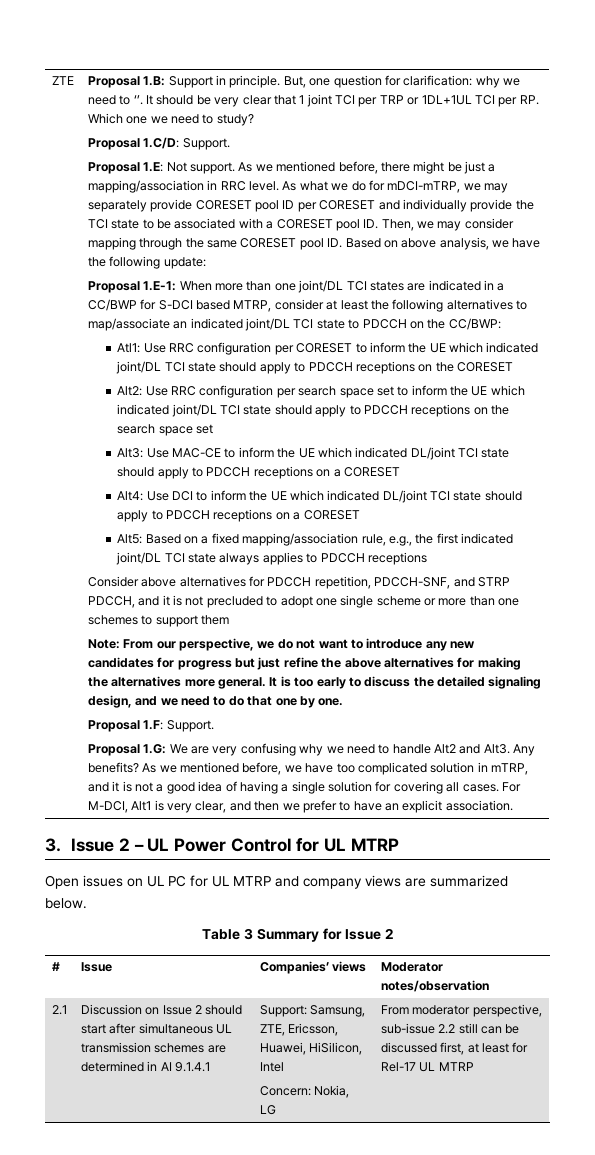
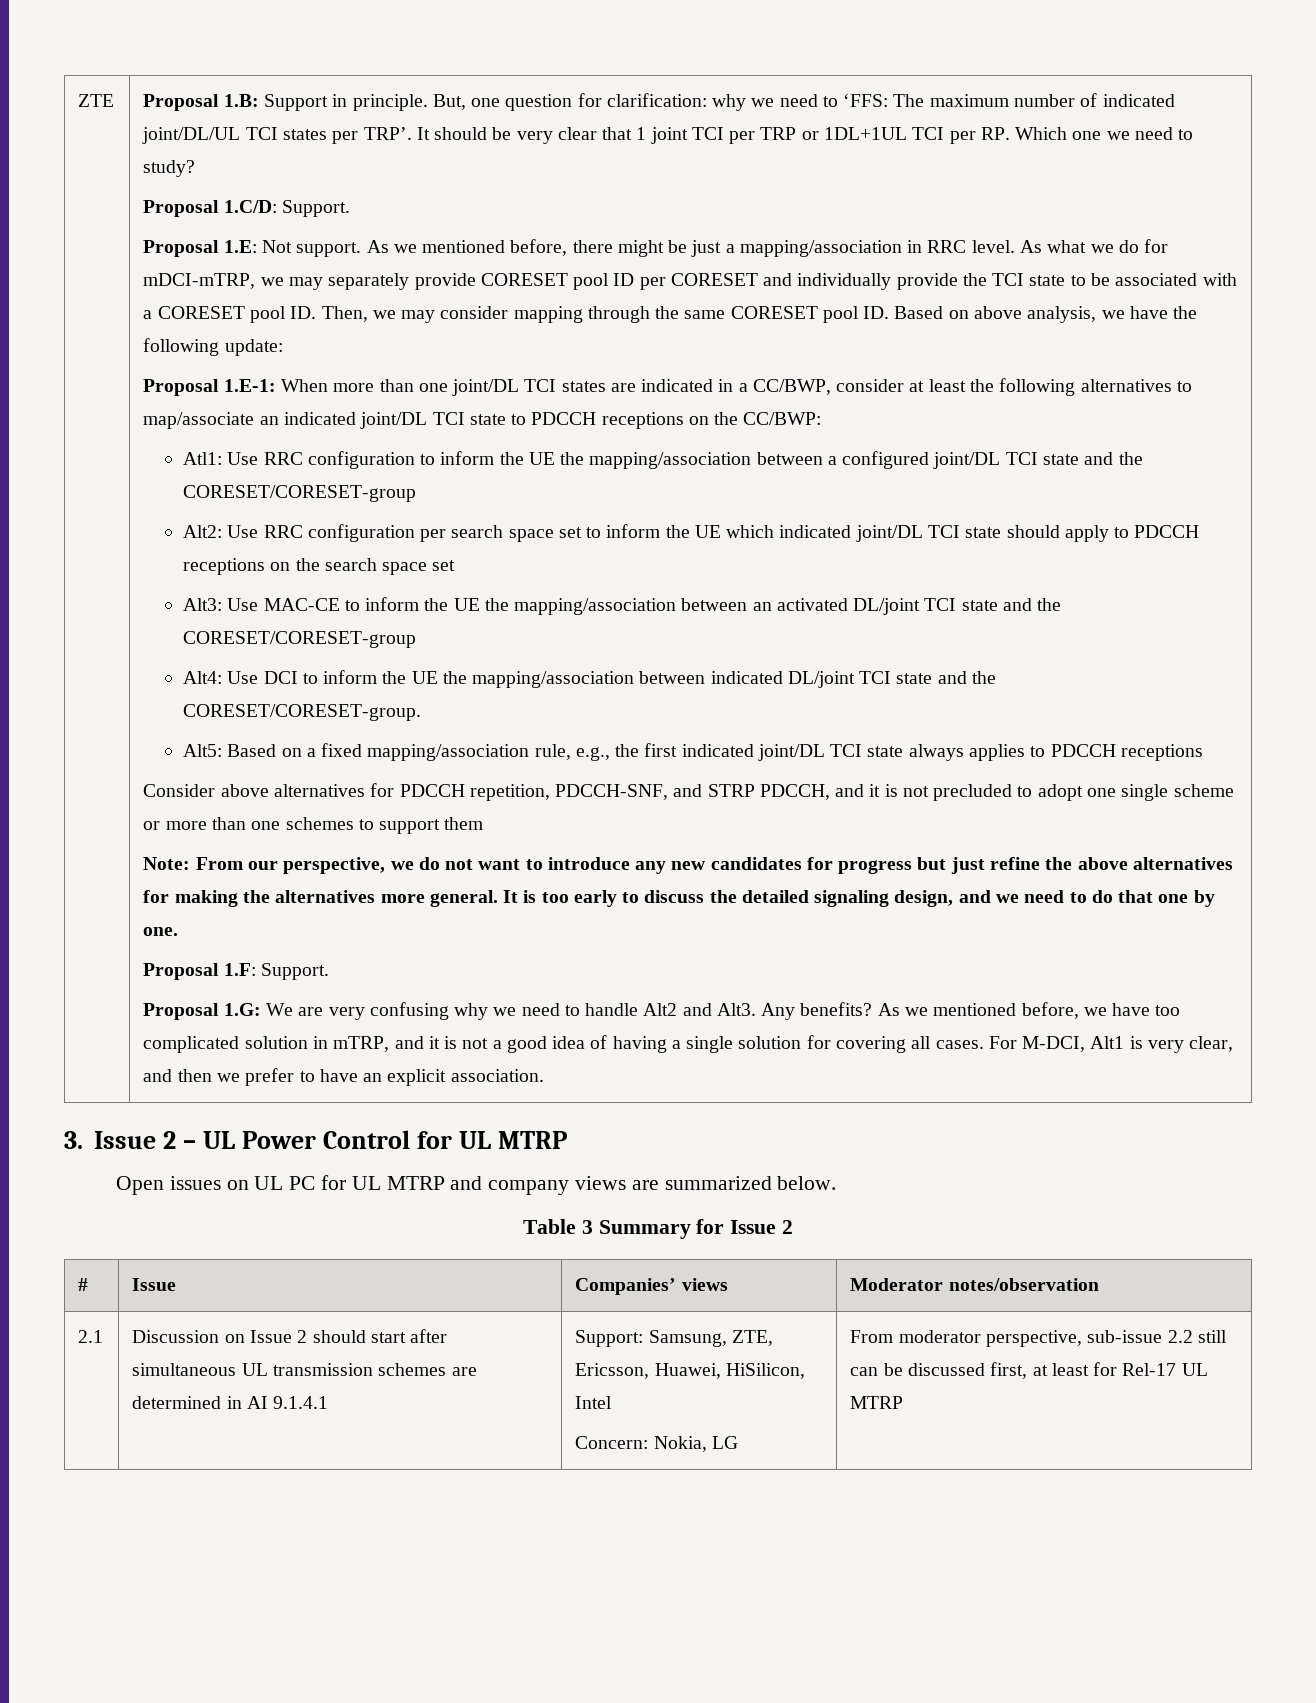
- But, one question for clarification: why we need to ‘’.
+ But, one question for clarification: why we need to ‘FFS: The maximum number of indicated joint/DL/UL TCI states per TRP’.
- Proposal 1.E-1: When more than one joint/DL TCI states are indicated in a CC/BWP for S-DCI based MTRP, consider at least the following alternatives to map/associate an indicated joint/DL TCI state to PDCCH on the CC/BWP:
+ Proposal 1.E-1: When more than one joint/DL TCI states are indicated in a CC/BWP, consider at least the following alternatives to map/associate an indicated joint/DL TCI state to PDCCH receptions on the CC/BWP:
- Atl1: Use RRC configuration per CORESET to inform the UE which indicated joint/DL TCI state should apply to PDCCH receptions on the CORESET
+ Atl1: Use RRC configuration to inform the UE the mapping/association between a configured joint/DL TCI state and the CORESET/CORESET-group
- Alt3: Use MAC-CE to inform the UE which indicated DL/joint TCI state should apply to PDCCH receptions on a CORESET
+ Alt3: Use MAC-CE to inform the UE the mapping/association between an activated DL/joint TCI state and the CORESET/CORESET-group
- Alt4: Use DCI to inform the UE which indicated DL/joint TCI state should apply to PDCCH receptions on a CORESET
+ Alt4: Use DCI to inform the UE the mapping/association between indicated DL/joint TCI state and the CORESET/CORESET-group.

